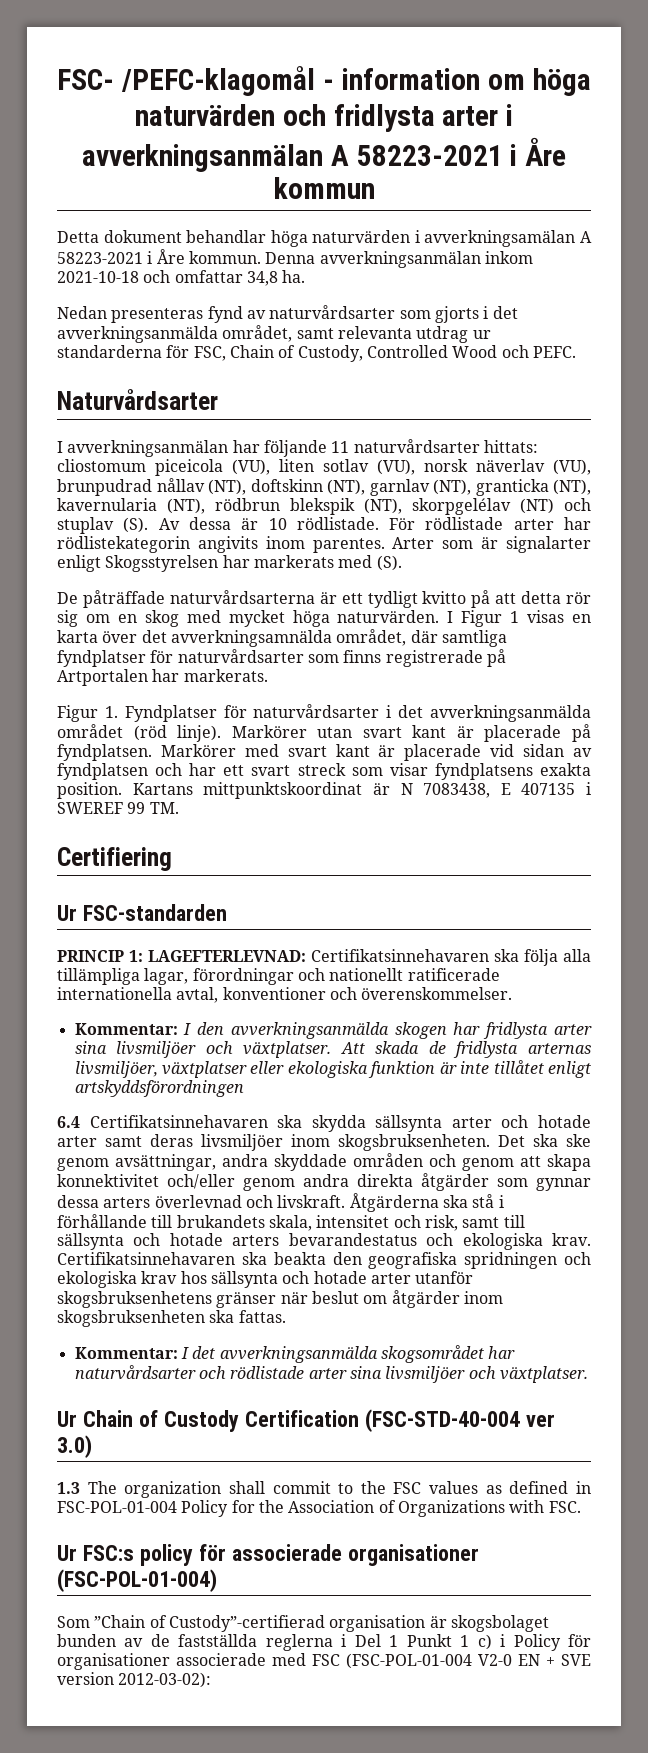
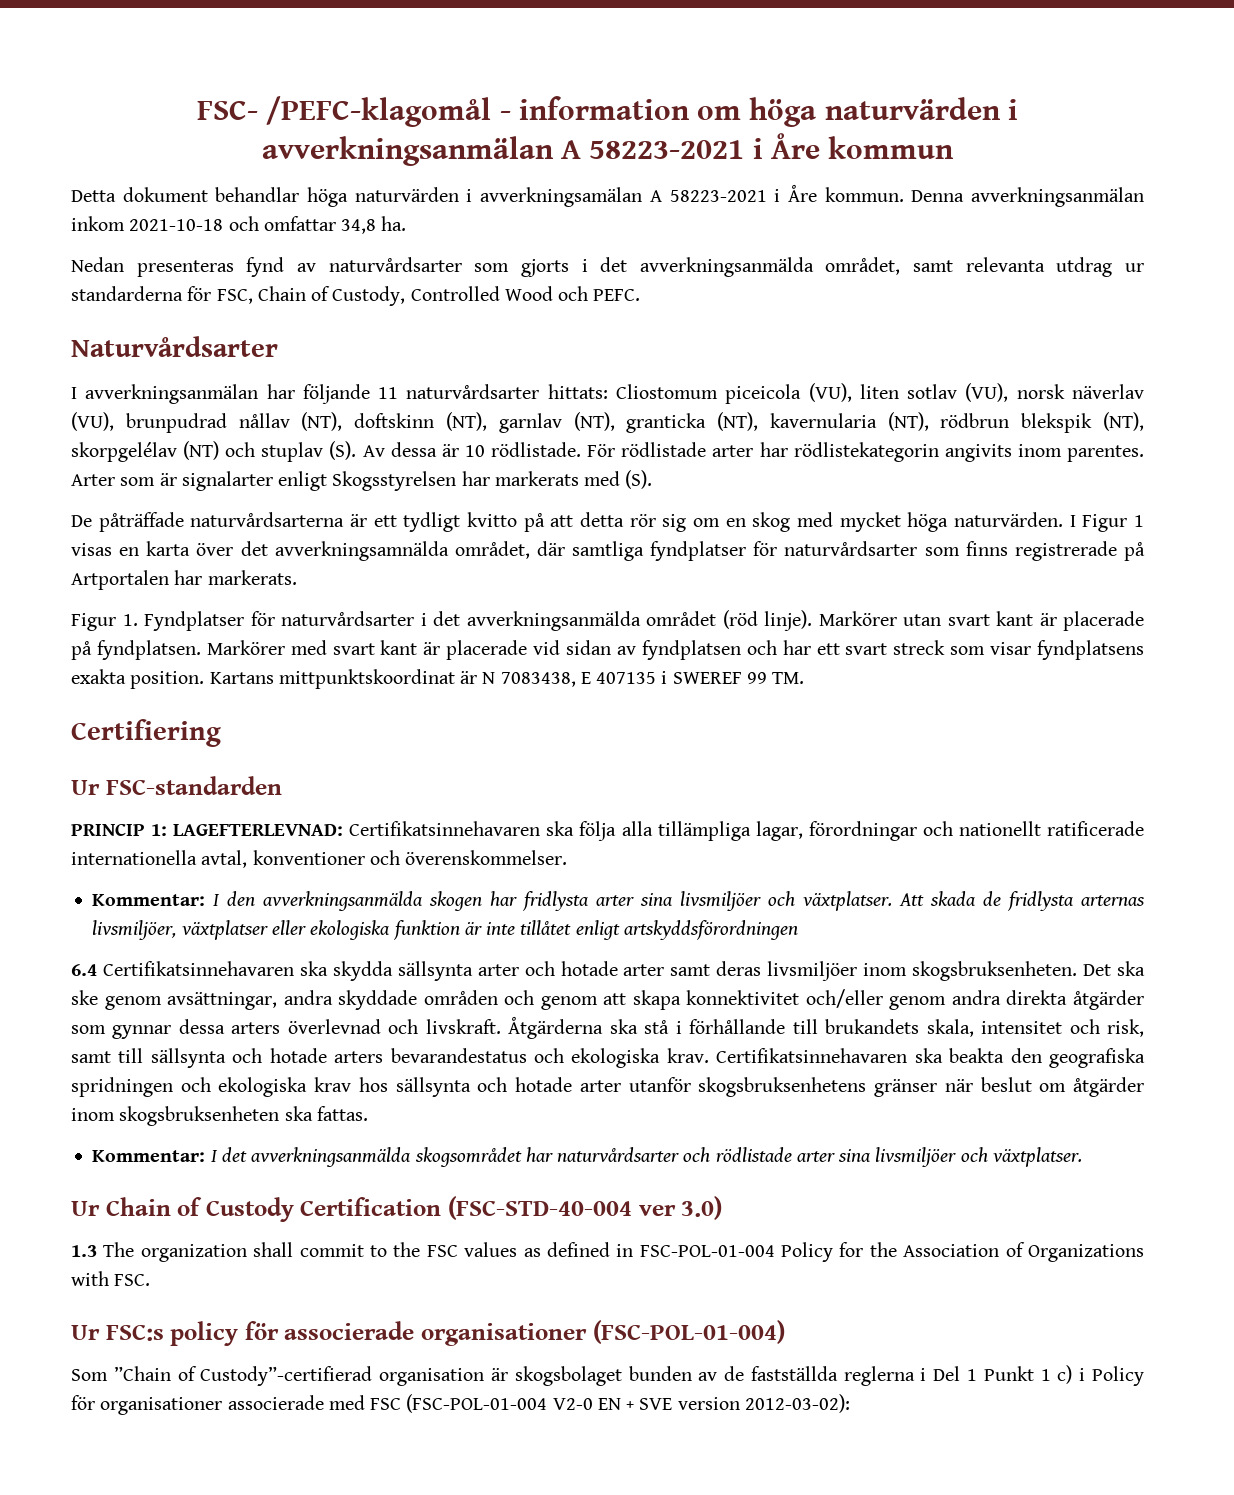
- FSC- /PEFC-klagomål - information om höga naturvärden och fridlysta arter i avverkningsanmälan A 58223-2021 i Åre kommun
+ FSC- /PEFC-klagomål - information om höga naturvärden i avverkningsanmälan A 58223-2021 i Åre kommun
- I avverkningsanmälan har följande 11 naturvårdsarter hittats: cliostomum piceicola (VU), liten sotlav (VU), norsk näverlav (VU), brunpudrad nållav (NT), doftskinn (NT), garnlav (NT), granticka (NT), kavernularia (NT), rödbrun blekspik (NT), skorpgelélav (NT) och stuplav (S). Av dessa är 10 rödlistade.
+ I avverkningsanmälan har följande 11 naturvårdsarter hittats: Cliostomum piceicola (VU), liten sotlav (VU), norsk näverlav (VU), brunpudrad nållav (NT), doftskinn (NT), garnlav (NT), granticka (NT), kavernularia (NT), rödbrun blekspik (NT), skorpgelélav (NT) och stuplav (S). Av dessa är 10 rödlistade.

